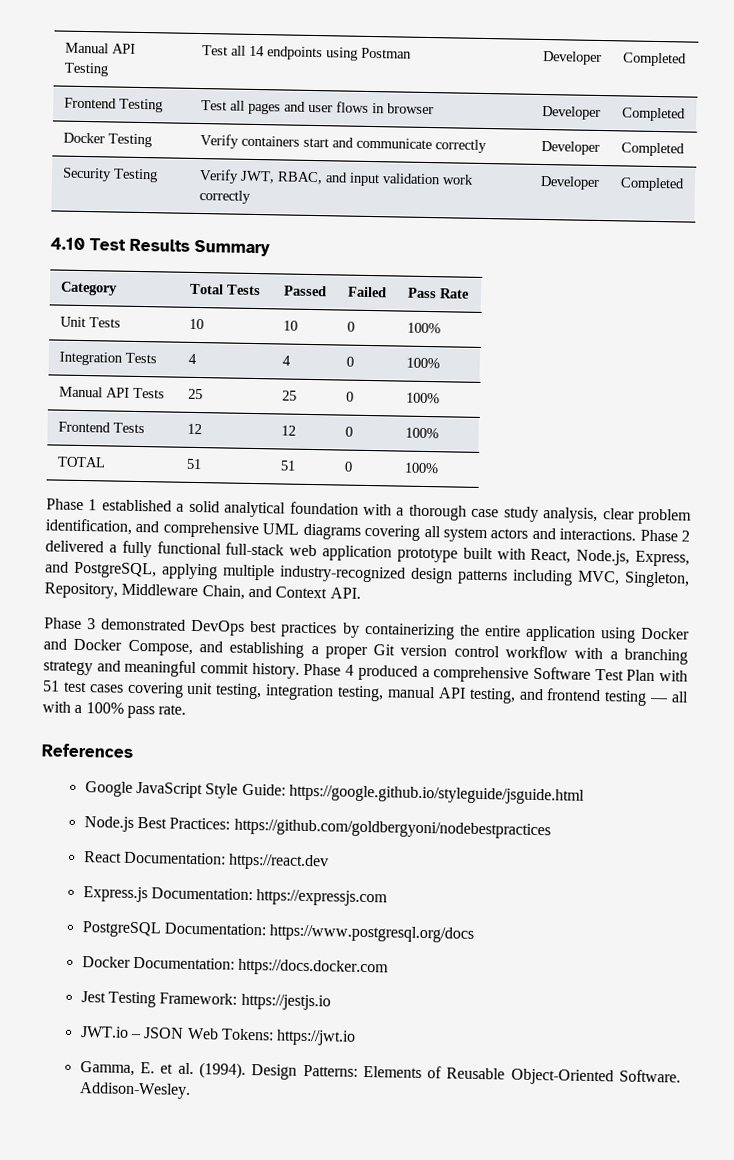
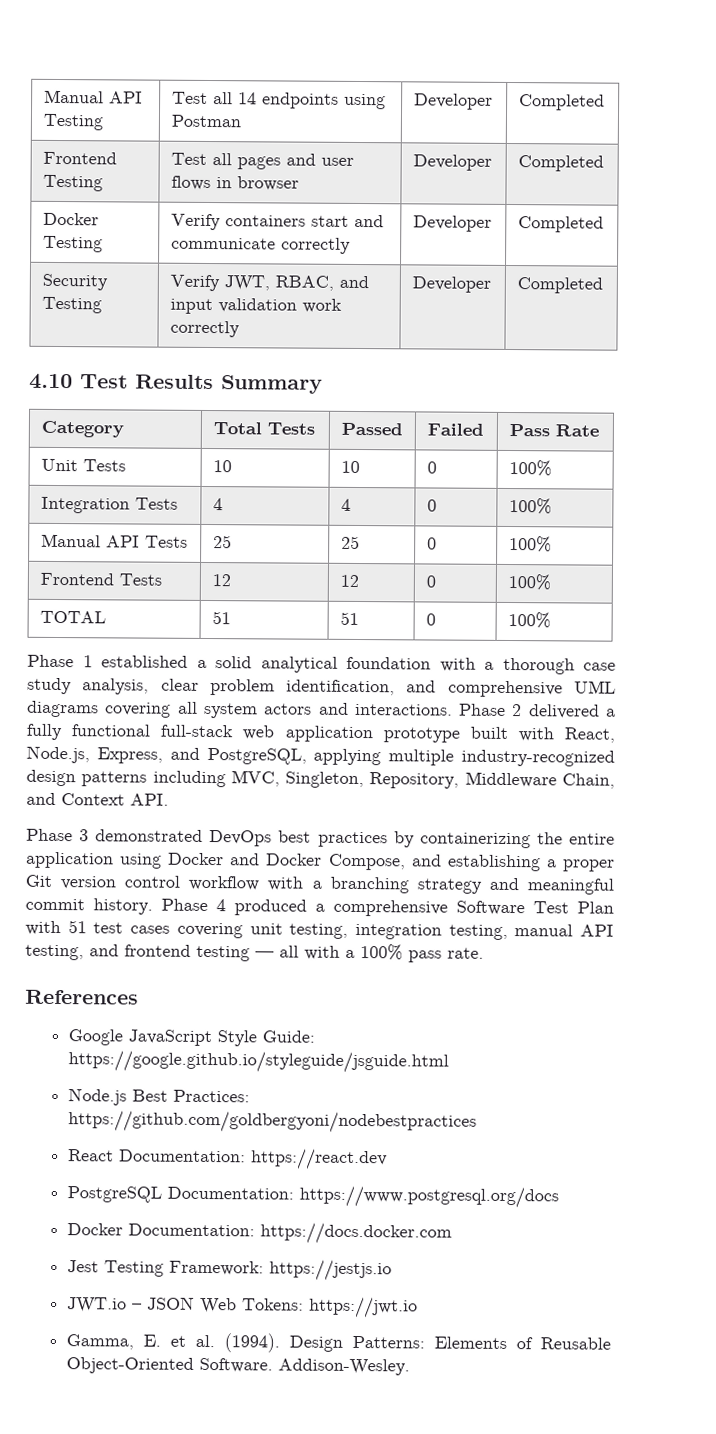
- Express.js Documentation: https://expressjs.com

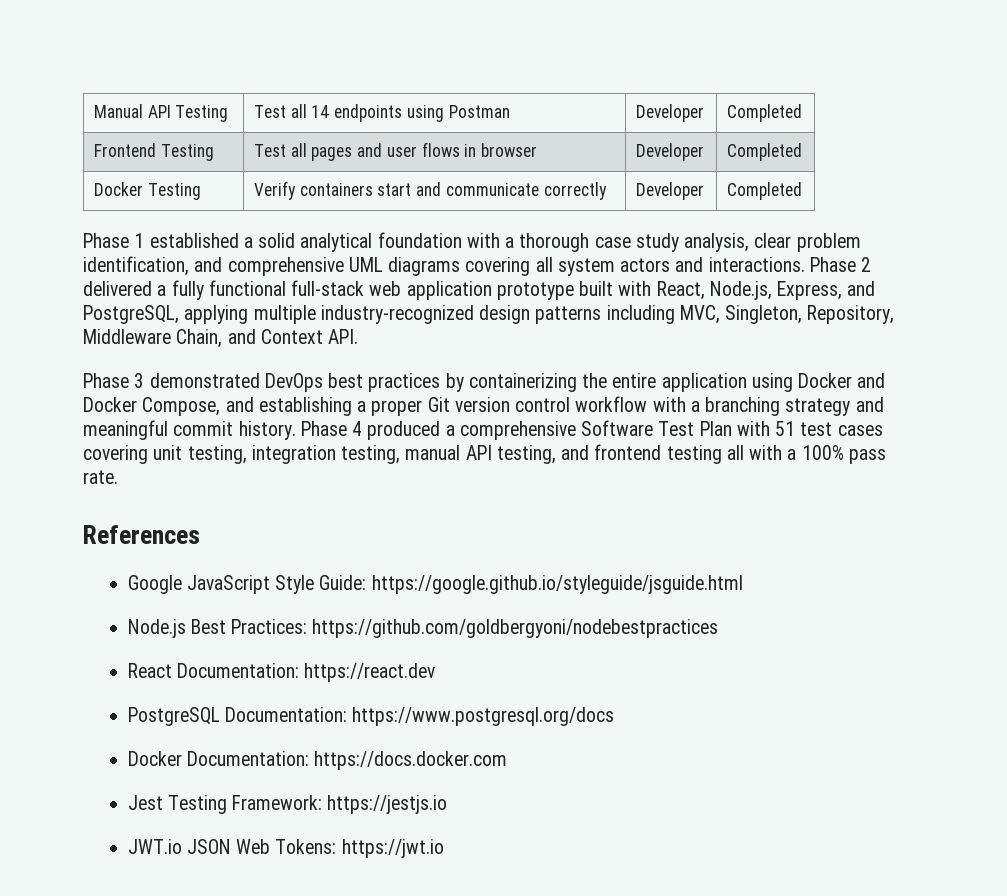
- Security Testing | Verify JWT, RBAC, and input validation work correctly | Developer | Completed
- 4.10 Test Results Summary
- Category | Total Tests | Passed | Failed | Pass Rate
- Unit Tests | 10 | 10 | 0 | 100%
- Integration Tests | 4 | 4 | 0 | 100%
- Manual API Tests | 25 | 25 | 0 | 100%
- Frontend Tests | 12 | 12 | 0 | 100%
- TOTAL | 51 | 51 | 0 | 100%
- Phase 4 produced a comprehensive Software Test Plan with 51 test cases covering unit testing, integration testing, manual API testing, and frontend testing — all with a 100% pass rate.
+ Phase 4 produced a comprehensive Software Test Plan with 51 test cases covering unit testing, integration testing, manual API testing, and frontend testing all with a 100% pass rate.
- JWT.io – JSON Web Tokens: https://jwt.io
+ JWT.io JSON Web Tokens: https://jwt.io
- Gamma, E. et al. (1994). Design Patterns: Elements of Reusable Object-Oriented Software. Addison-Wesley.

